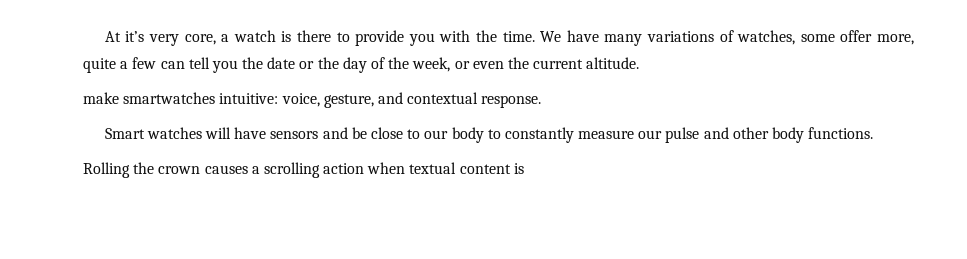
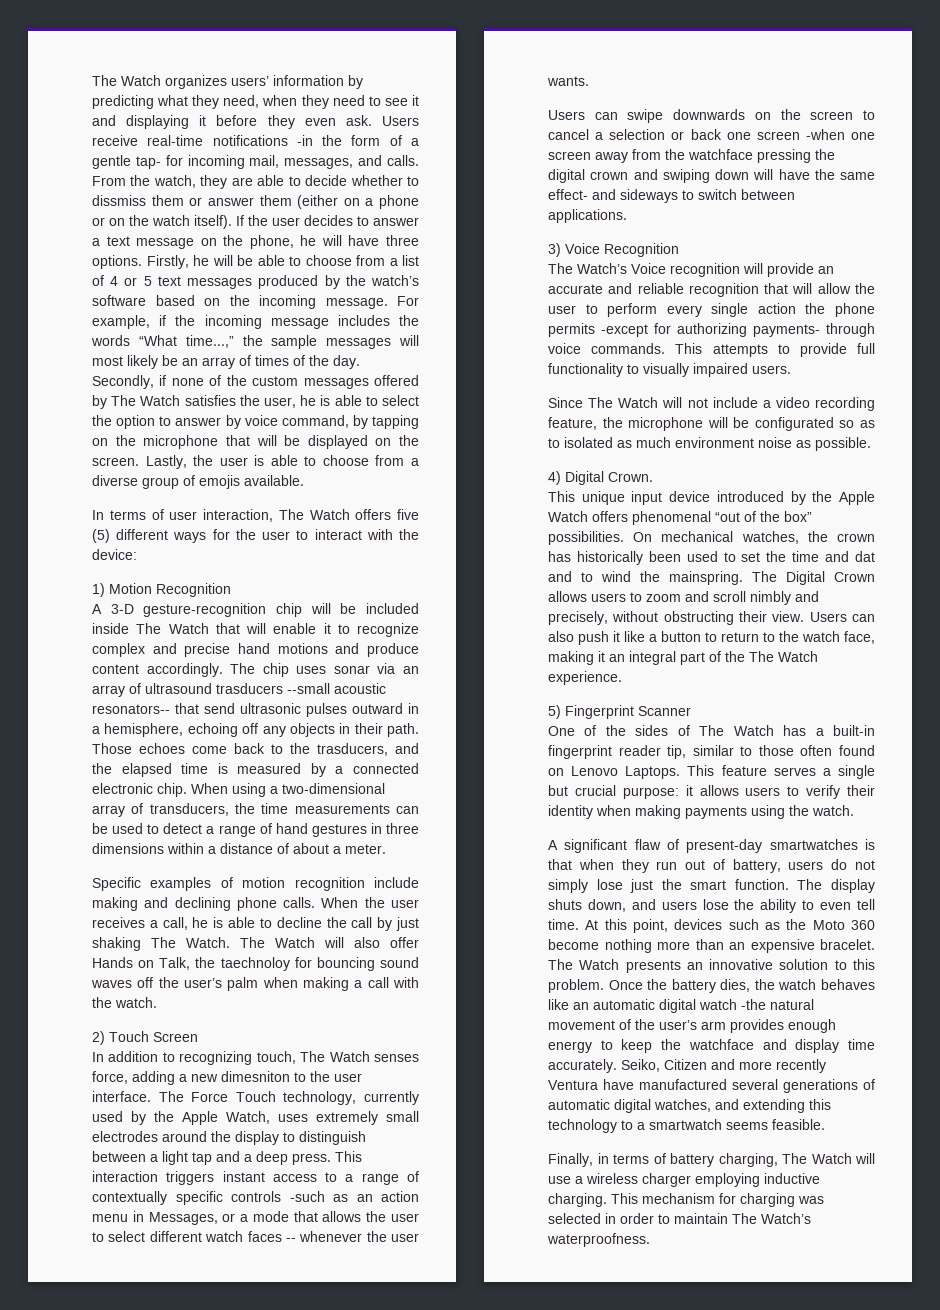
- At it’s very core, a watch is there to provide you with the time. We have many variations of watches, some offer more, quite a few can tell you the date or the day of the week, or even the current altitude.
- make smartwatches intuitive: voice, gesture, and contextual response.
- Smart watches will have sensors and be close to our body to constantly measure our pulse and other body functions.
- Rolling the crown causes a scrolling action when textual content is
+ The Watch organizes users’ information by predicting what they need, when they need to see it and displaying it before they even ask. Users receive real-time notifications -in the form of a gentle tap- for incoming mail, messages, and calls. From the watch, they are able to decide whether to dissmiss them or answer them (either on a phone or on the watch itself). If the user decides to answer a text message on the phone, he will have three options. Firstly, he will be able to choose from a list of 4 or 5 text messages produced by the watch’s software based on the incoming message. For example, if the incoming message includes the words “What time...,” the sample messages will most likely be an array of times of the day. Secondly, if none of the custom messages offered by The Watch satisfies the user, he is able to select the option to answer by voice command, by tapping on the microphone that will be displayed on the screen. Lastly, the user is able to choose from a diverse group of emojis available.
+ In terms of user interaction, The Watch offers five (5) different ways for the user to interact with the device:
+ 1) Motion Recognition
+ A 3-D gesture-recognition chip will be included inside The Watch that will enable it to recognize complex and precise hand motions and produce content accordingly. The chip uses sonar via an array of ultrasound trasducers --small acoustic resonators-- that send ultrasonic pulses outward in a hemisphere, echoing off any objects in their path. Those echoes come back to the trasducers, and the elapsed time is measured by a connected electronic chip. When using a two-dimensional array of transducers, the time measurements can be used to detect a range of hand gestures in three dimensions within a distance of about a meter.
+ Specific examples of motion recognition include making and declining phone calls. When the user receives a call, he is able to decline the call by just shaking The Watch. The Watch will also offer Hands on Talk, the taechnoloy for bouncing sound waves off the user’s palm when making a call with the watch.
+ 2) Touch Screen
+ In addition to recognizing touch, The Watch senses force, adding a new dimesniton to the user interface. The Force Touch technology, currently used by the Apple Watch, uses extremely small electrodes around the display to distinguish between a light tap and a deep press. This interaction triggers instant access to a range of contextually specific controls -such as an action menu in Messages, or a mode that allows the user to select different watch faces -- whenever the user wants.
+ Users can swipe downwards on the screen to cancel a selection or back one screen -when one screen away from the watchface pressing the digital crown and swiping down will have the same effect- and sideways to switch between applications.
+ 3) Voice Recognition
+ The Watch’s Voice recognition will provide an accurate and reliable recognition that will allow the user to perform every single action the phone permits -except for authorizing payments- through voice commands. This attempts to provide full functionality to visually impaired users.
+ Since The Watch will not include a video recording feature, the microphone will be configurated so as to isolated as much environment noise as possible.
+ 4) Digital Crown.
+ This unique input device introduced by the Apple Watch offers phenomenal “out of the box” possibilities. On mechanical watches, the crown has historically been used to set the time and dat and to wind the mainspring. The Digital Crown allows users to zoom and scroll nimbly and precisely, without obstructing their view. Users can also push it like a button to return to the watch face, making it an integral part of the The Watch experience.
+ 5) Fingerprint Scanner
+ One of the sides of The Watch has a built-in fingerprint reader tip, similar to those often found on Lenovo Laptops. This feature serves a single but crucial purpose: it allows users to verify their identity when making payments using the watch.
+ A significant flaw of present-day smartwatches is that when they run out of battery, users do not simply lose just the smart function. The display shuts down, and users lose the ability to even tell time. At this point, devices such as the Moto 360 become nothing more than an expensive bracelet. The Watch presents an innovative solution to this problem. Once the battery dies, the watch behaves like an automatic digital watch -the natural movement of the user’s arm provides enough energy to keep the watchface and display time accurately. Seiko, Citizen and more recently Ventura have manufactured several generations of automatic digital watches, and extending this technology to a smartwatch seems feasible.
+ Finally, in terms of battery charging, The Watch will use a wireless charger employing inductive charging. This mechanism for charging was selected in order to maintain The Watch’s waterproofness.

